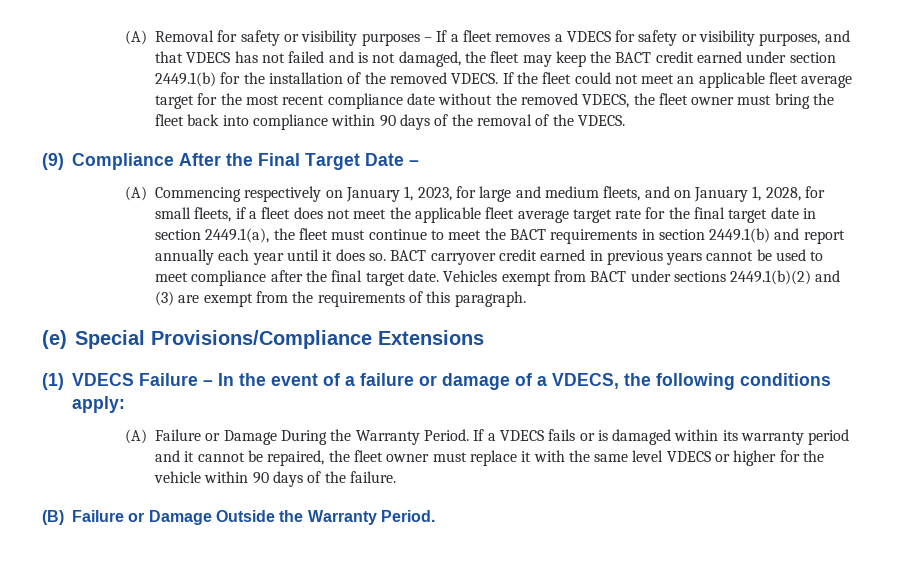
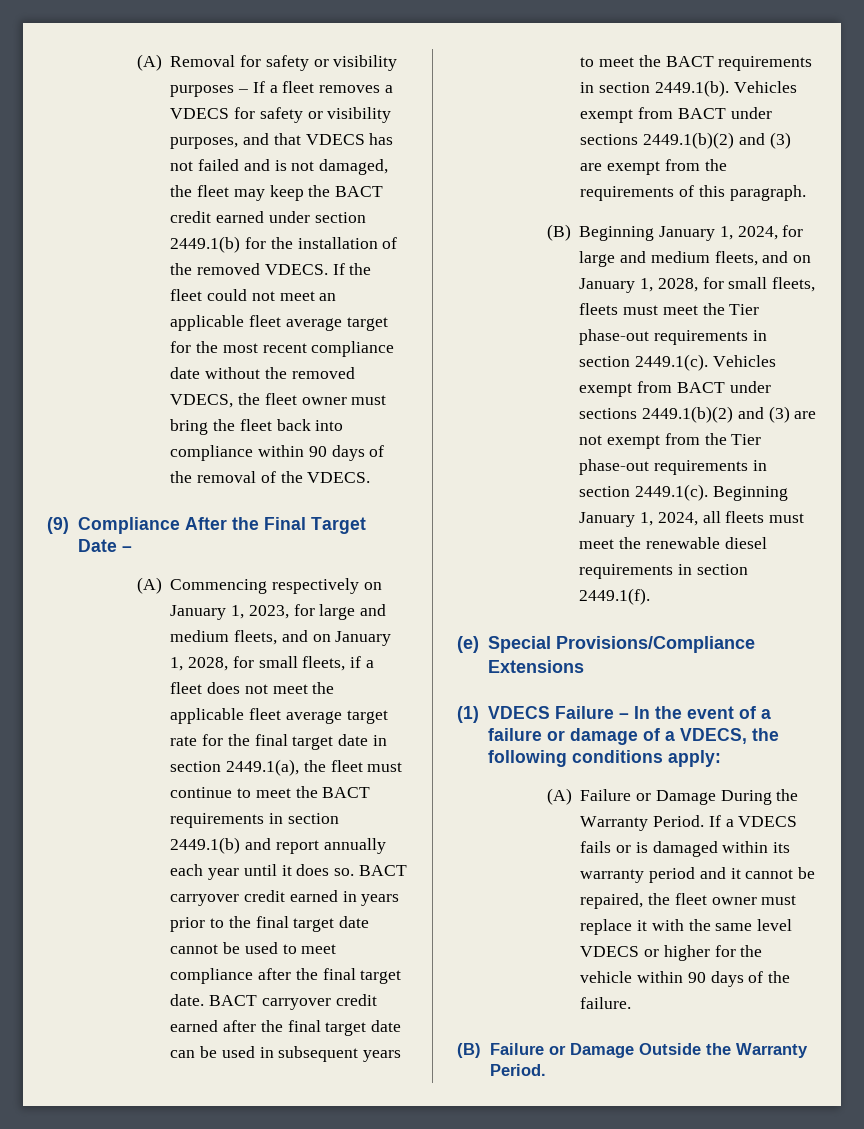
- BACT carryover credit earned in previous years cannot be used to meet compliance after the final target date.
+ BACT carryover credit earned in years prior to the final target date cannot be used to meet compliance after the final target date.
- Vehicles exempt from BACT under sections 2449.1(b)(2) and (3) are exempt from the requirements of this paragraph.
+ BACT carryover credit earned after the final target date can be used in subsequent years to meet the BACT requirements in section 2449.1(b). Vehicles exempt from BACT under sections 2449.1(b)(2) and (3) are exempt from the requirements of this paragraph.
+ (B) Beginning January 1, 2024, for large and medium fleets, and on January 1, 2028, for small fleets, fleets must meet the Tier phase-out requirements in section 2449.1(c). Vehicles exempt from BACT under sections 2449.1(b)(2) and (3) are not exempt from the Tier phase-out requirements in section 2449.1(c). Beginning January 1, 2024, all fleets must meet the renewable diesel requirements in section 2449.1(f).

